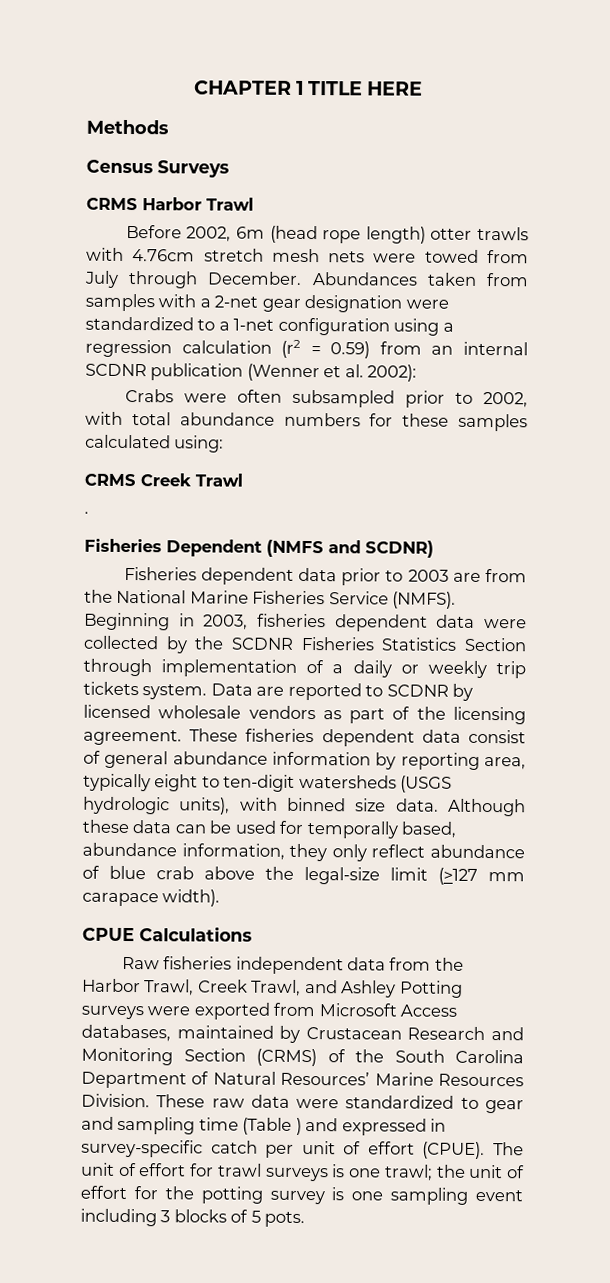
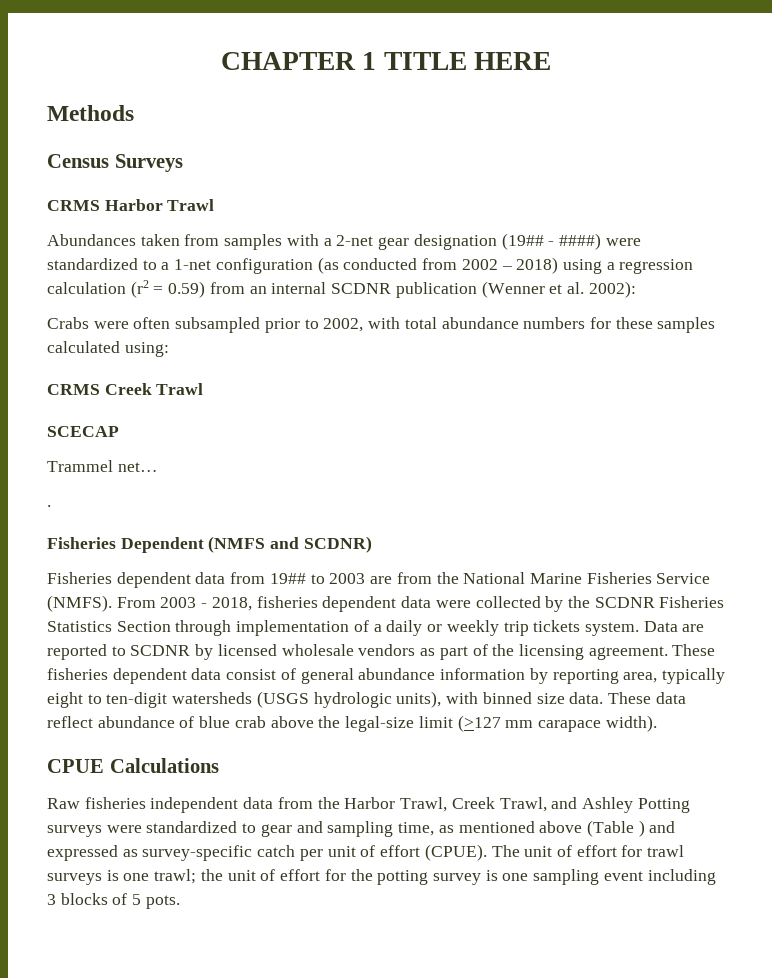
- Before 2002, 6m (head rope length) otter trawls with 4.76cm stretch mesh nets were towed from July through December. Abundances taken from samples with a 2-net gear designation were standardized to a 1-net configuration using a regression calculation (r2 = 0.59) from an internal SCDNR publication (Wenner et al. 2002):
+ Abundances taken from samples with a 2-net gear designation (19## - ####) were standardized to a 1-net configuration (as conducted from 2002 – 2018) using a regression calculation (r2 = 0.59) from an internal SCDNR publication (Wenner et al. 2002):
+ SCECAP
+ Trammel net…
- Fisheries dependent data prior to 2003 are from the National Marine Fisheries Service (NMFS).
+ Fisheries dependent data from 19## to 2003 are from the National Marine Fisheries Service (NMFS).
- Beginning in 2003, fisheries dependent data were collected by the SCDNR Fisheries Statistics Section through implementation of a daily or weekly trip tickets system.
+ From 2003 - 2018, fisheries dependent data were collected by the SCDNR Fisheries Statistics Section through implementation of a daily or weekly trip tickets system.
- Although these data can be used for temporally based, abundance information, they only reflect abundance of blue crab above the legal-size limit (>127 mm carapace width).
+ These data reflect abundance of blue crab above the legal-size limit (>127 mm carapace width).
- Raw fisheries independent data from the Harbor Trawl, Creek Trawl, and Ashley Potting surveys were exported from Microsoft Access databases, maintained by Crustacean Research and Monitoring Section (CRMS) of the South Carolina Department of Natural Resources’ Marine Resources Division. These raw data were standardized to gear and sampling time (Table ) and expressed in survey-specific catch per unit of effort (CPUE).
+ Raw fisheries independent data from the Harbor Trawl, Creek Trawl, and Ashley Potting surveys were standardized to gear and sampling time, as mentioned above (Table ) and expressed as survey-specific catch per unit of effort (CPUE).

